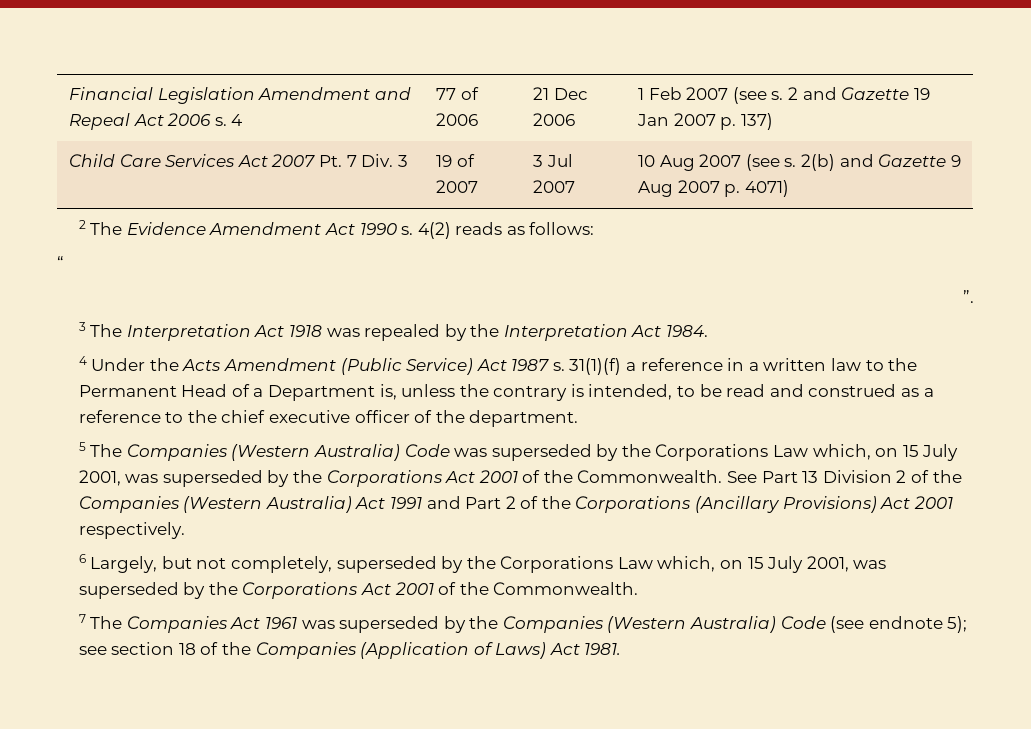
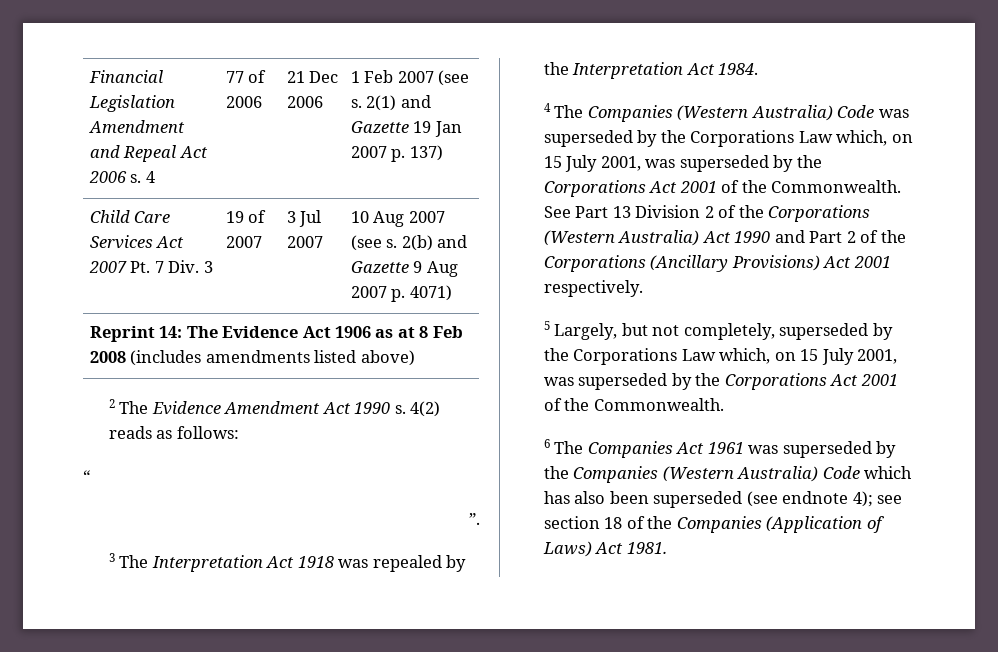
- Financial Legislation Amendment and Repeal Act 2006 s. 4 | 77 of 2006 | 21 Dec 2006 | 1 Feb 2007 (see s. 2 and Gazette 19 Jan 2007 p. 137)
+ Financial Legislation Amendment and Repeal Act 2006 s. 4 | 77 of 2006 | 21 Dec 2006 | 1 Feb 2007 (see s. 2(1) and Gazette 19 Jan 2007 p. 137)
+ Reprint 14: The Evidence Act 1906 as at 8 Feb 2008 (includes amendments listed above)
- 4 Under the Acts Amendment (Public Service) Act 1987 s. 31(1)(f) a reference in a written law to the Permanent Head of a Department is, unless the contrary is intended, to be read and construed as a reference to the chief executive officer of the department.
- 5 The Companies (Western Australia) Code was superseded by the Corporations Law which, on 15 July 2001, was superseded by the Corporations Act 2001 of the Commonwealth.
+ 4 The Companies (Western Australia) Code was superseded by the Corporations Law which, on 15 July 2001, was superseded by the Corporations Act 2001 of the Commonwealth.
- See Part 13 Division 2 of the Companies (Western Australia) Act 1991 and Part 2 of the Corporations (Ancillary Provisions) Act 2001 respectively.
+ See Part 13 Division 2 of the Corporations (Western Australia) Act 1990 and Part 2 of the Corporations (Ancillary Provisions) Act 2001 respectively.
- 6 Largely, but not completely, superseded by the Corporations Law which, on 15 July 2001, was superseded by the Corporations Act 2001 of the Commonwealth.
+ 5 Largely, but not completely, superseded by the Corporations Law which, on 15 July 2001, was superseded by the Corporations Act 2001 of the Commonwealth.
- 7 The Companies Act 1961 was superseded by the Companies (Western Australia) Code (see endnote 5); see section 18 of the Companies (Application of Laws) Act 1981.
+ 6 The Companies Act 1961 was superseded by the Companies (Western Australia) Code which has also been superseded (see endnote 4); see section 18 of the Companies (Application of Laws) Act 1981.

